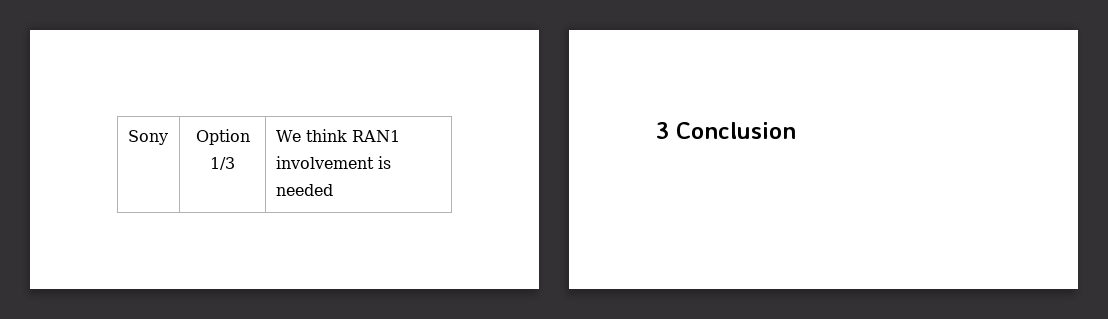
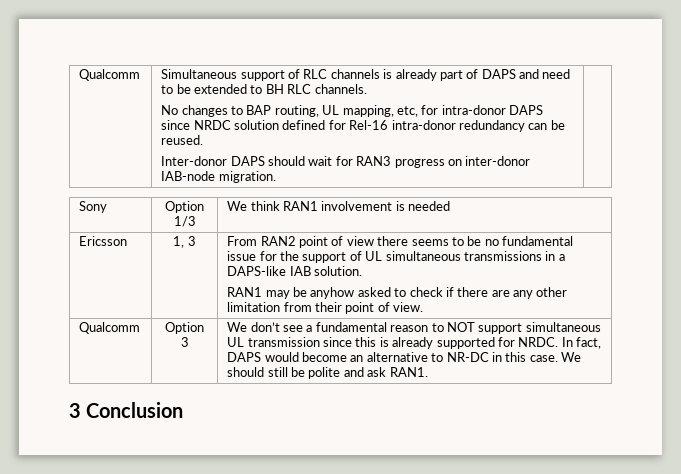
+ Qualcomm | Simultaneous support of RLC channels is already part of DAPS and need to be extended to BH RLC channels.
+ No changes to BAP routing, UL mapping, etc, for intra-donor DAPS since NRDC solution defined for Rel-16 intra-donor redundancy can be reused.
+ Inter-donor DAPS should wait for RAN3 progress on inter-donor IAB-node migration.
+ Ericsson | 1, 3 | From RAN2 point of view there seems to be no fundamental issue for the support of UL simultaneous transmissions in a DAPS-like IAB solution.
+ RAN1 may be anyhow asked to check if there are any other limitation from their point of view.
+ Qualcomm | Option 3 | We don’t see a fundamental reason to NOT support simultaneous UL transmission since this is already supported for NRDC. In fact, DAPS would become an alternative to NR-DC in this case. We should still be polite and ask RAN1.

